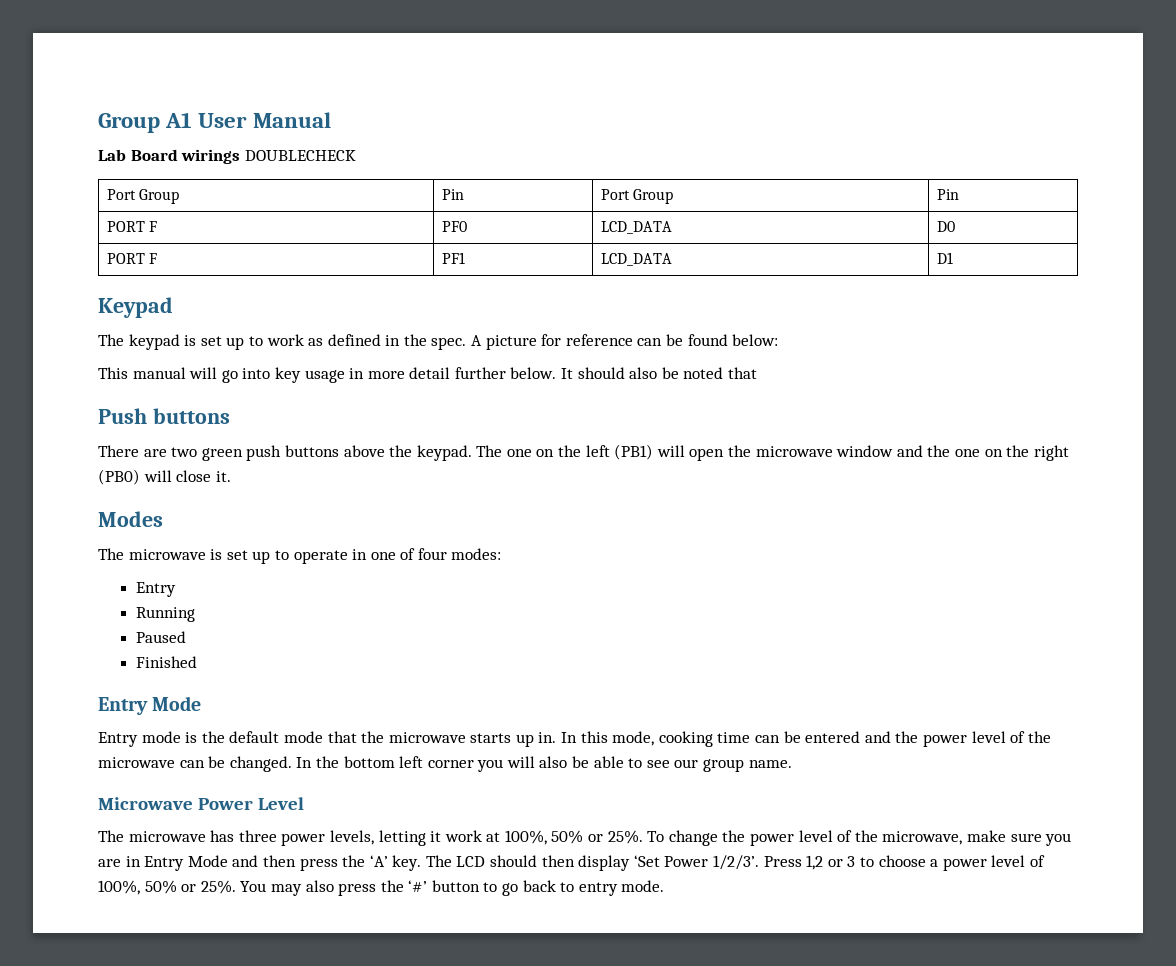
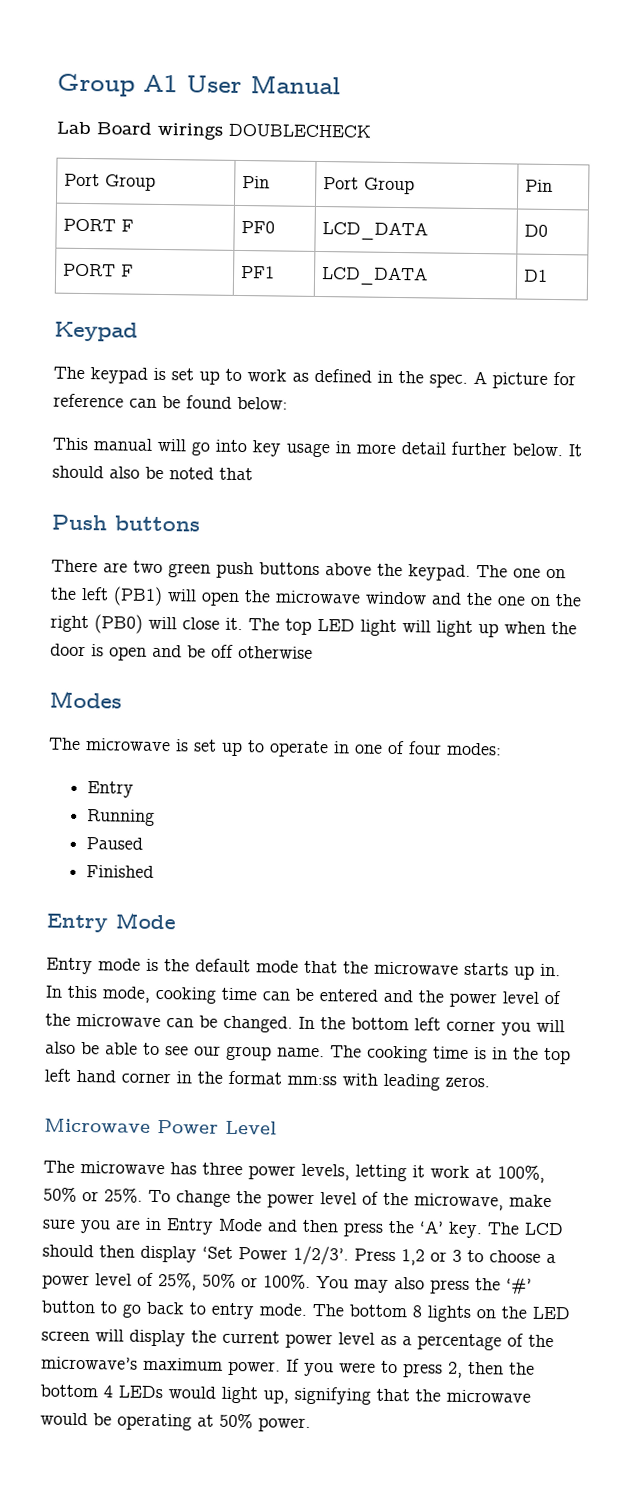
+ The top LED light will light up when the door is open and be off otherwise
+ The cooking time is in the top left hand corner in the format mm:ss with leading zeros.
- Press 1,2 or 3 to choose a power level of 100%, 50% or 25%.
+ Press 1,2 or 3 to choose a power level of 25%, 50% or 100%.
+ The bottom 8 lights on the LED screen will display the current power level as a percentage of the microwave’s maximum power. If you were to press 2, then the bottom 4 LEDs would light up, signifying that the microwave would be operating at 50% power.

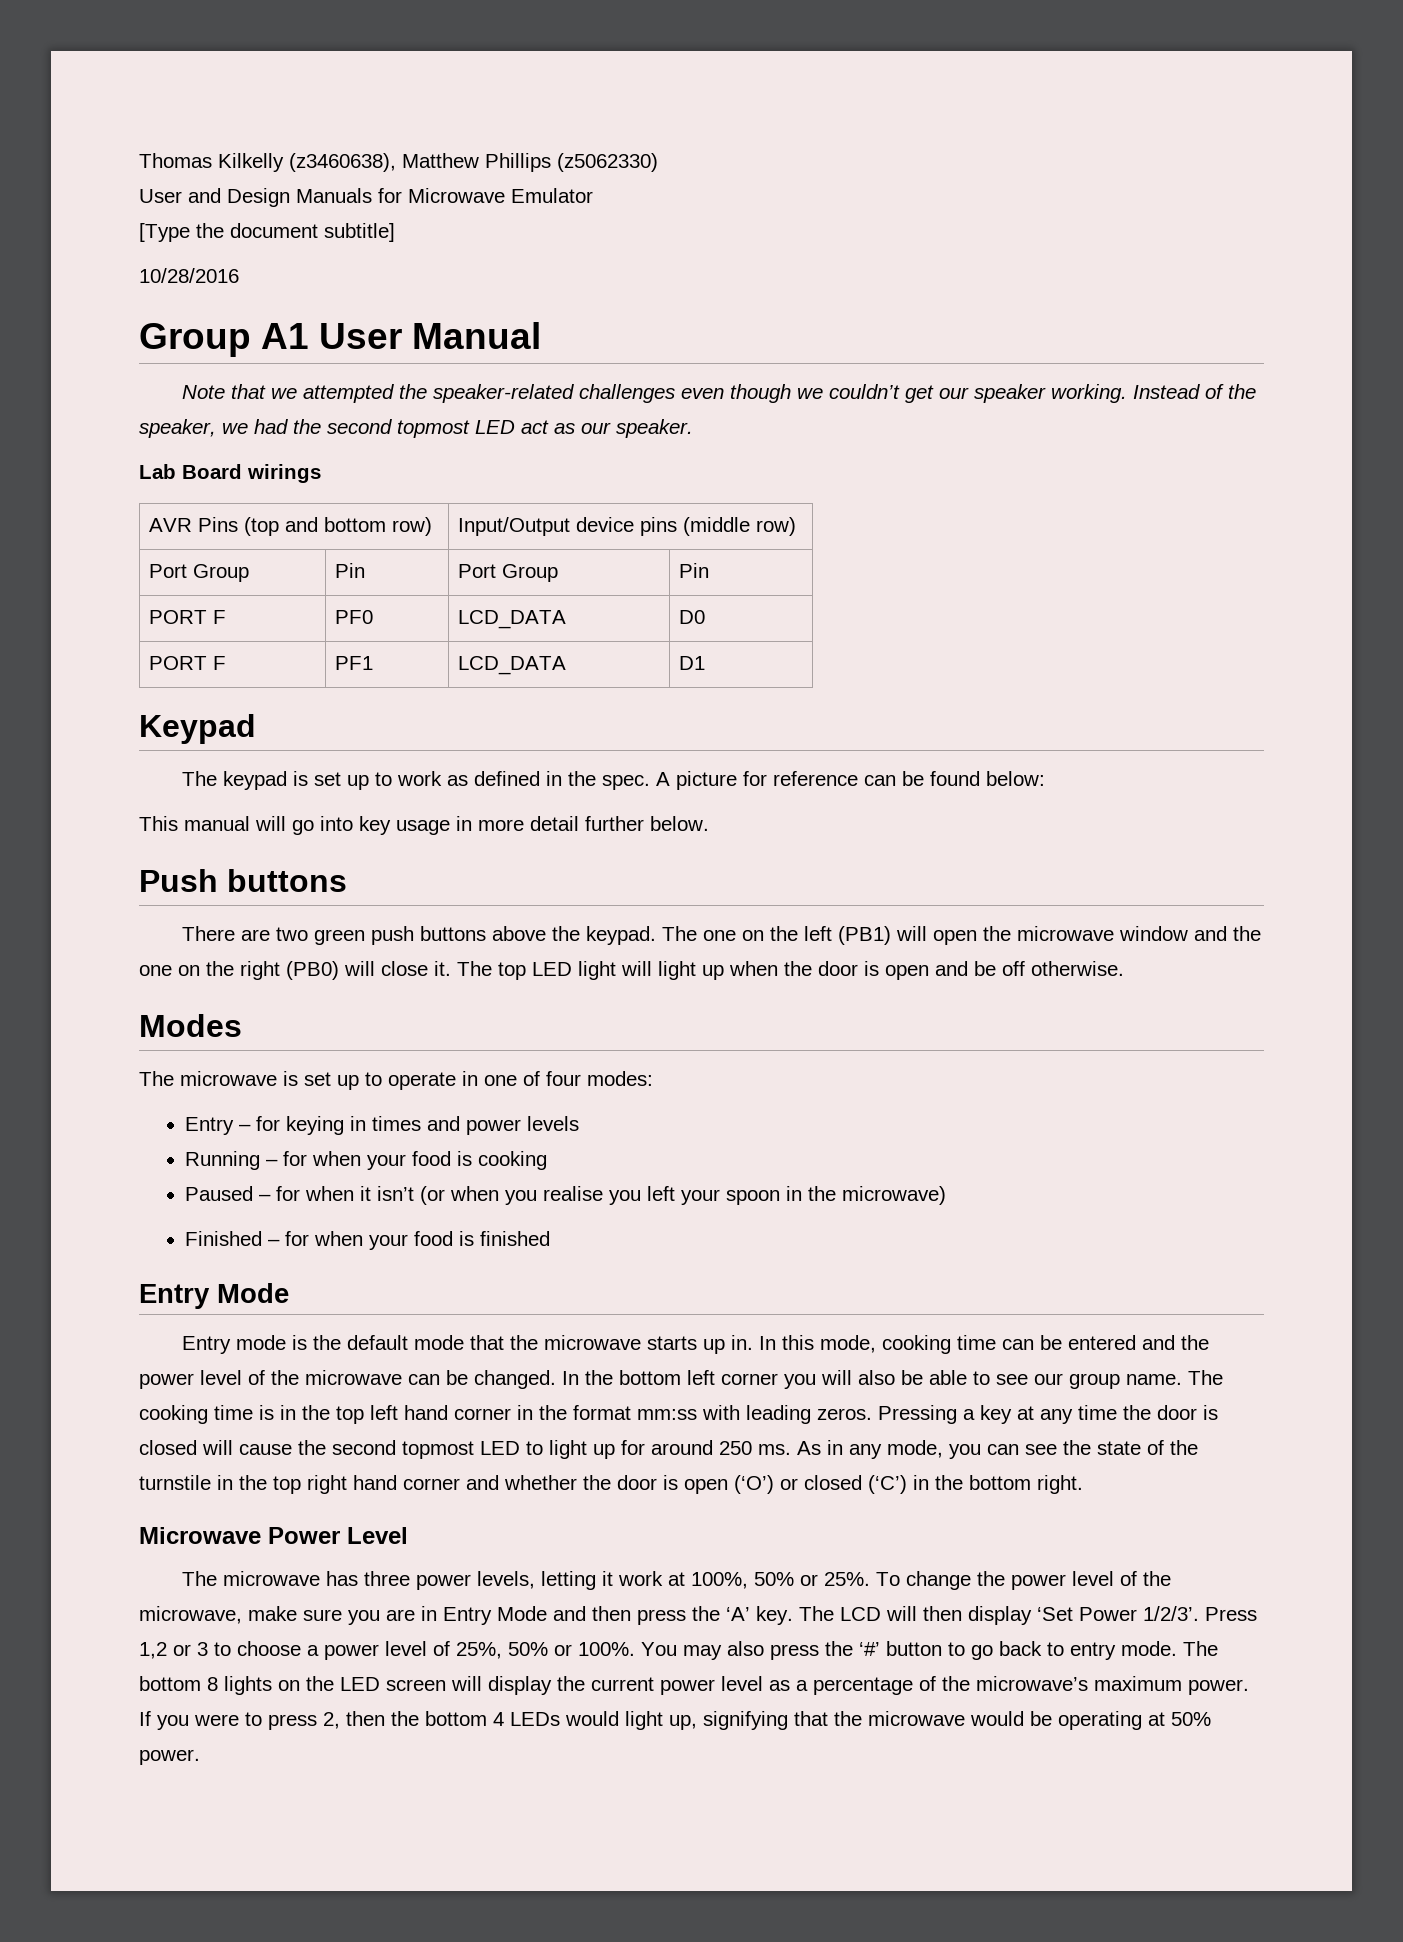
+ Thomas Kilkelly (z3460638), Matthew Phillips (z5062330)
+ User and Design Manuals for Microwave Emulator
+ [Type the document subtitle]
+ 10/28/2016
  Group A1 User Manual
- Lab Board wirings DOUBLECHECK
+ Note that we attempted the speaker-related challenges even though we couldn’t get our speaker working. Instead of the speaker, we had the second topmost LED act as our speaker.
+ Lab Board wirings
+ AVR Pins (top and bottom row) | Input/Output device pins (middle row)
- It should also be noted that
- The top LED light will light up when the door is open and be off otherwise
+ The top LED light will light up when the door is open and be off otherwise.
  The microwave is set up to operate in one of four modes:
- Entry
- Running
- Paused
- Finished
+ Entry – for keying in times and power levels
+ Running – for when your food is cooking
+ Paused – for when it isn’t (or when you realise you left your spoon in the microwave)
+ Finished – for when your food is finished
+ Pressing a key at any time the door is closed will cause the second topmost LED to light up for around 250 ms. As in any mode, you can see the state of the turnstile in the top right hand corner and whether the door is open (‘O’) or closed (‘C’) in the bottom right.
- The LCD should then display ‘Set Power 1/2/3’.
+ The LCD will then display ‘Set Power 1/2/3’.

